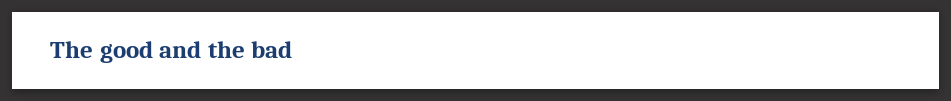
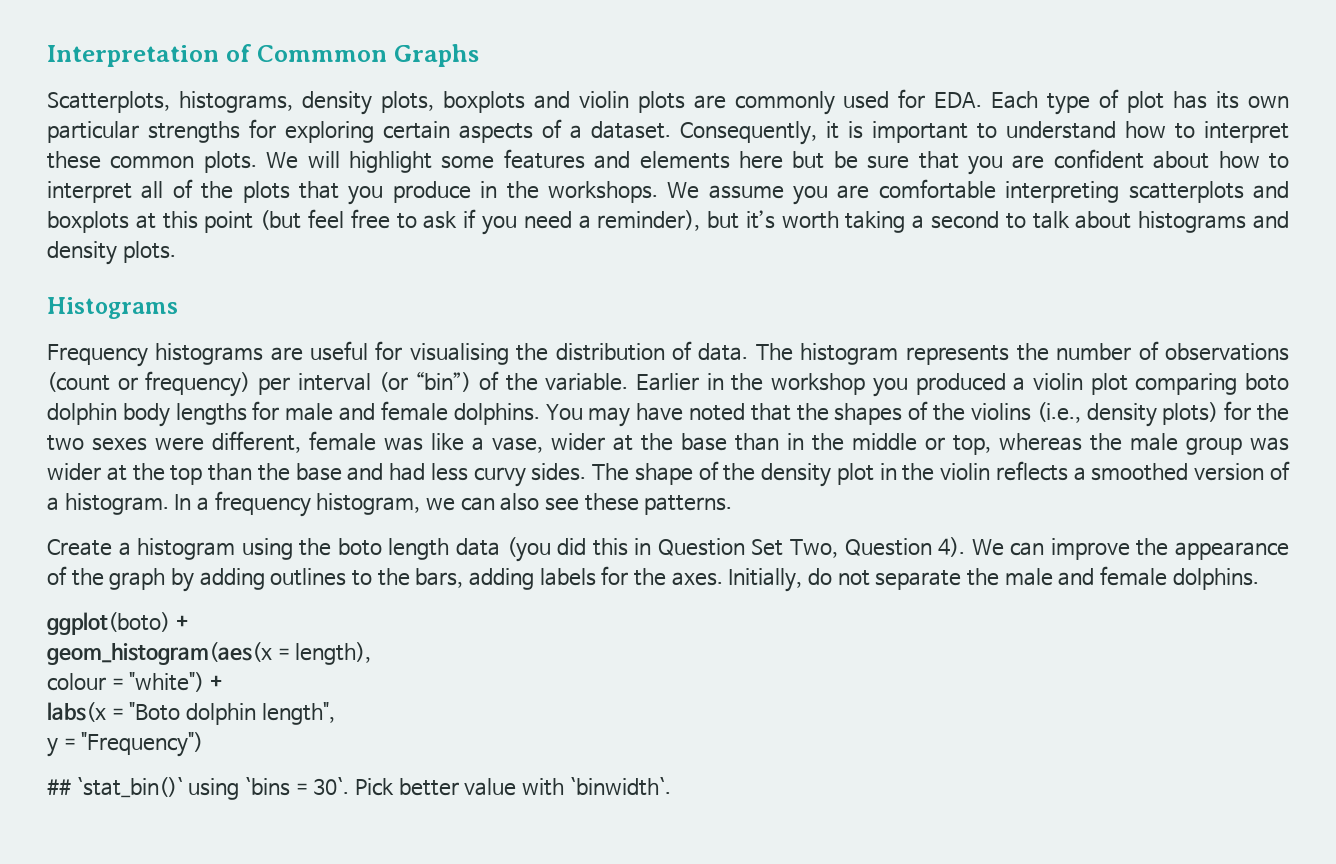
- The good and the bad
+ Interpretation of Commmon Graphs
+ Scatterplots, histograms, density plots, boxplots and violin plots are commonly used for EDA. Each type of plot has its own particular strengths for exploring certain aspects of a dataset. Consequently, it is important to understand how to interpret these common plots. We will highlight some features and elements here but be sure that you are confident about how to interpret all of the plots that you produce in the workshops. We assume you are comfortable interpreting scatterplots and boxplots at this point (but feel free to ask if you need a reminder), but it’s worth taking a second to talk about histograms and density plots.
+ Histograms
+ Frequency histograms are useful for visualising the distribution of data. The histogram represents the number of observations (count or frequency) per interval (or “bin”) of the variable. Earlier in the workshop you produced a violin plot comparing boto dolphin body lengths for male and female dolphins. You may have noted that the shapes of the violins (i.e., density plots) for the two sexes were different, female was like a vase, wider at the base than in the middle or top, whereas the male group was wider at the top than the base and had less curvy sides. The shape of the density plot in the violin reflects a smoothed version of a histogram. In a frequency histogram, we can also see these patterns.
+ Create a histogram using the boto length data (you did this in Question Set Two, Question 4). We can improve the appearance of the graph by adding outlines to the bars, adding labels for the axes. Initially, do not separate the male and female dolphins.
+ ggplot(boto) +
+ geom_histogram(aes(x = length),
+ colour = "white") +
+ labs(x = "Boto dolphin length",
+ y = "Frequency")
+ ## `stat_bin()` using `bins = 30`. Pick better value with `binwidth`.

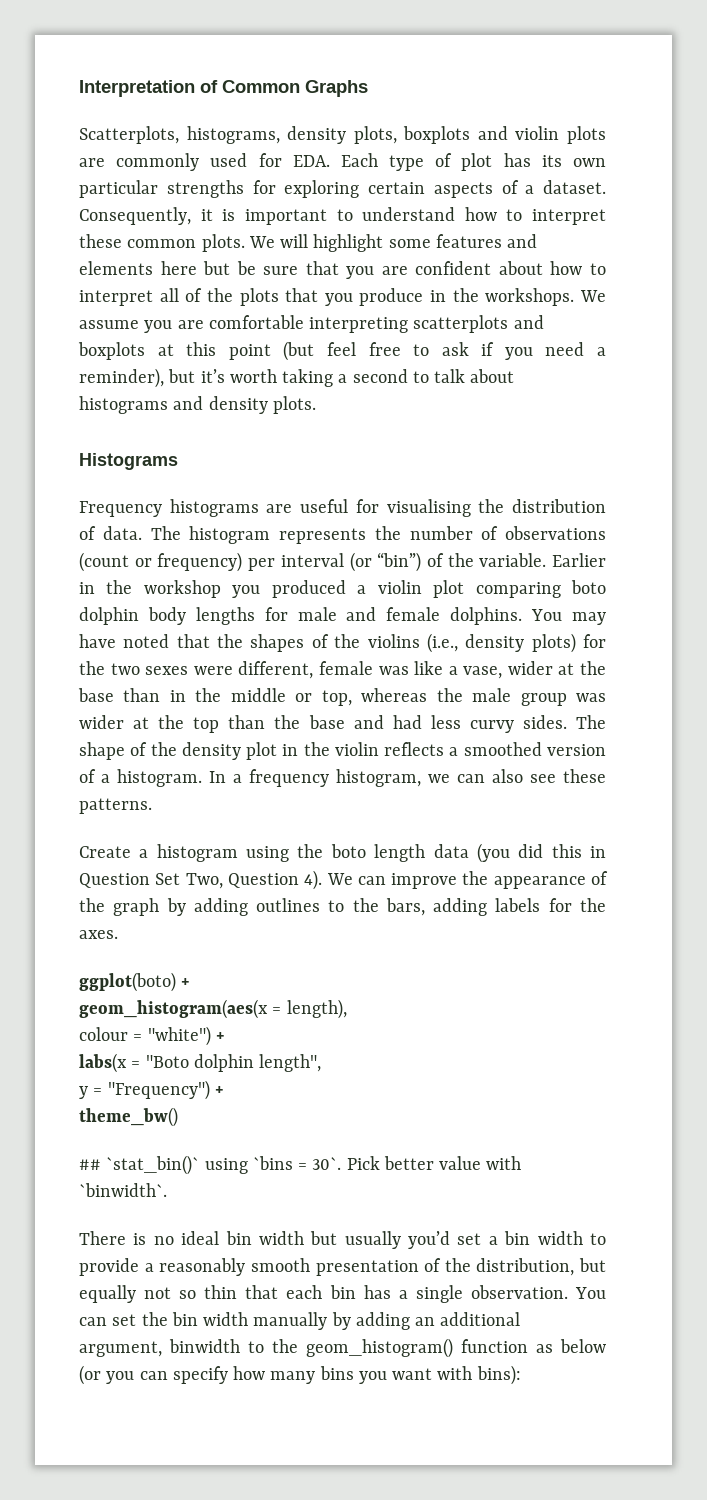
- Interpretation of Commmon Graphs
+ Interpretation of Common Graphs
- Initially, do not separate the male and female dolphins.
- y = "Frequency")
+ y = "Frequency") +
+ theme_bw()
+ There is no ideal bin width but usually you’d set a bin width to provide a reasonably smooth presentation of the distribution, but equally not so thin that each bin has a single observation. You can set the bin width manually by adding an additional argument, binwidth to the geom_histogram() function as below (or you can specify how many bins you want with bins):

